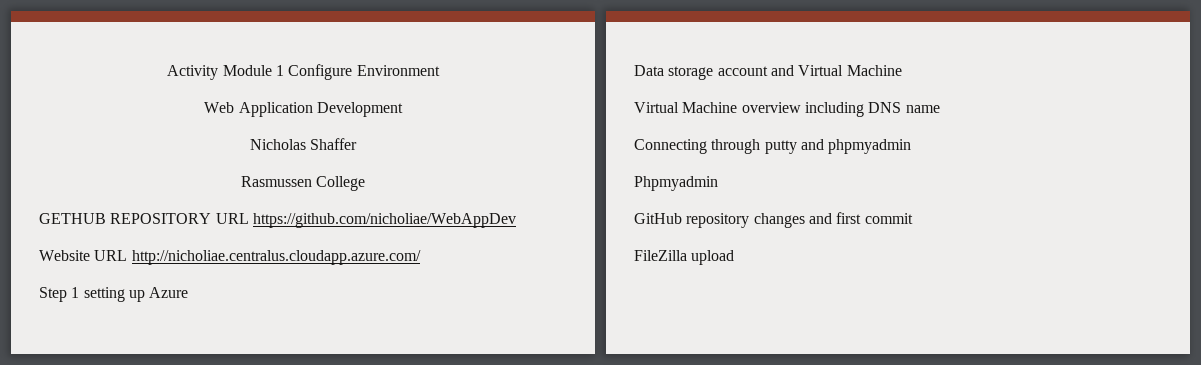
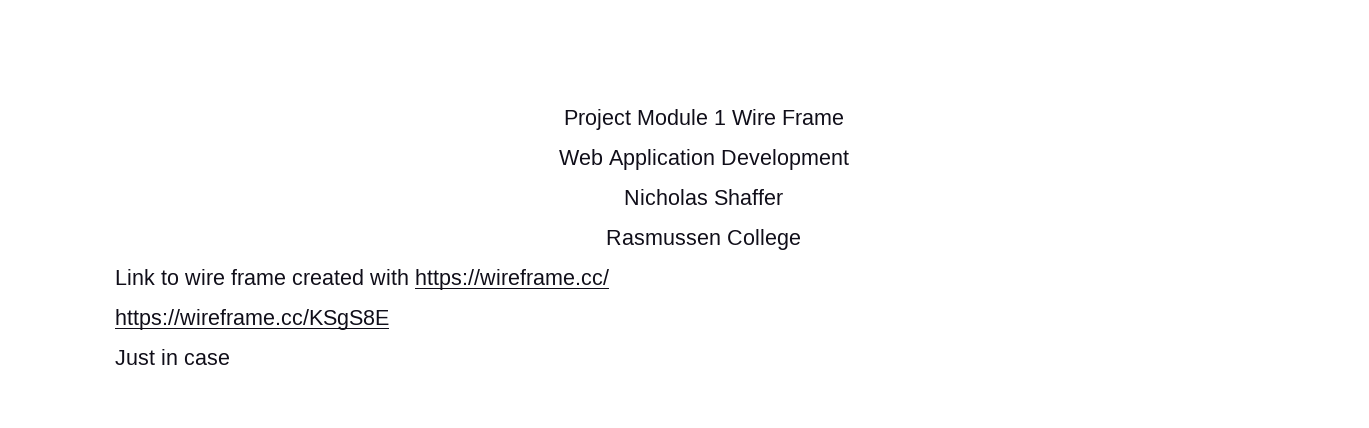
- Activity Module 1 Configure Environment
+ Project Module 1 Wire Frame
- GETHUB REPOSITORY URL https://github.com/nicholiae/WebAppDev
- Website URL http://nicholiae.centralus.cloudapp.azure.com/
- Step 1 setting up Azure
- Data storage account and Virtual Machine
- Virtual Machine overview including DNS name
- Connecting through putty and phpmyadmin
- Phpmyadmin
- GitHub repository changes and first commit
- FileZilla upload
+ Link to wire frame created with https://wireframe.cc/
+ https://wireframe.cc/KSgS8E
+ Just in case

